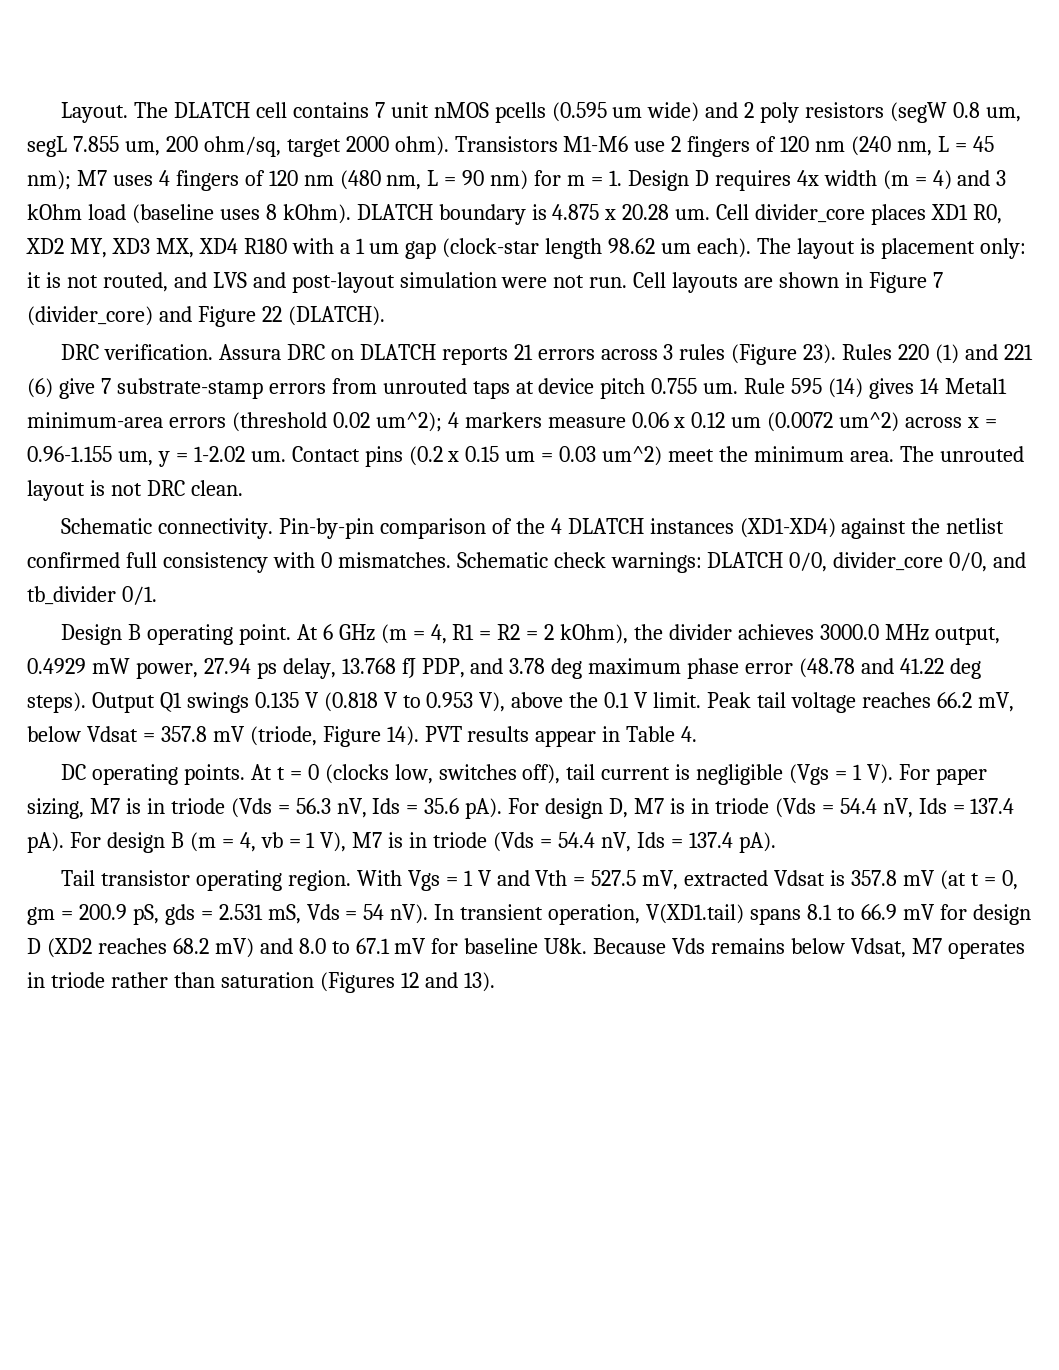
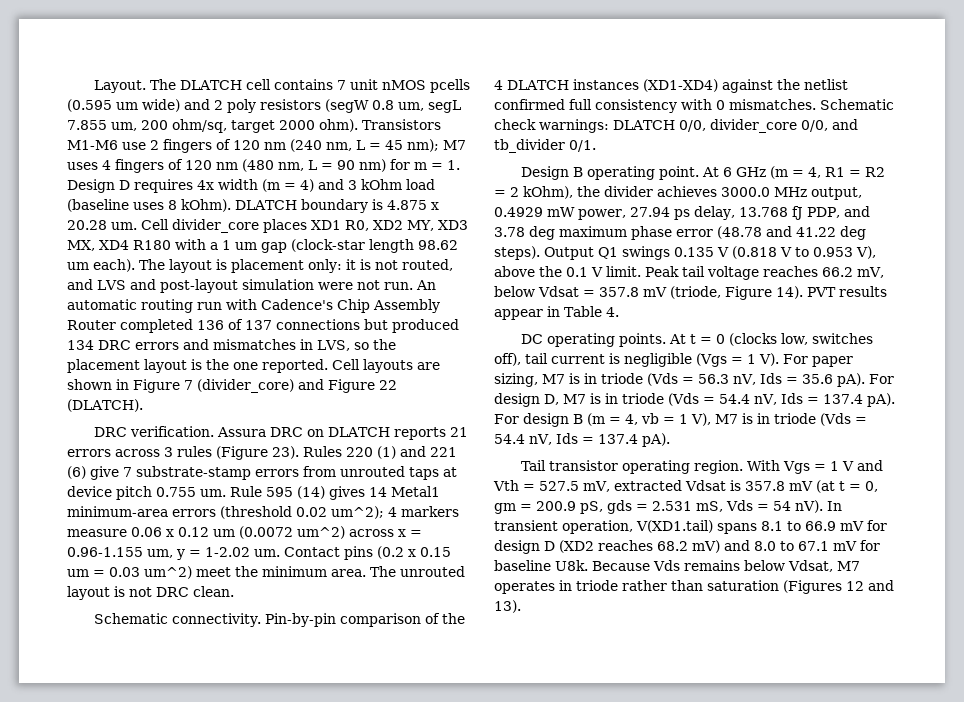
+ An automatic routing run with Cadence's Chip Assembly Router completed 136 of 137 connections but produced 134 DRC errors and mismatches in LVS, so the placement layout is the one reported.

